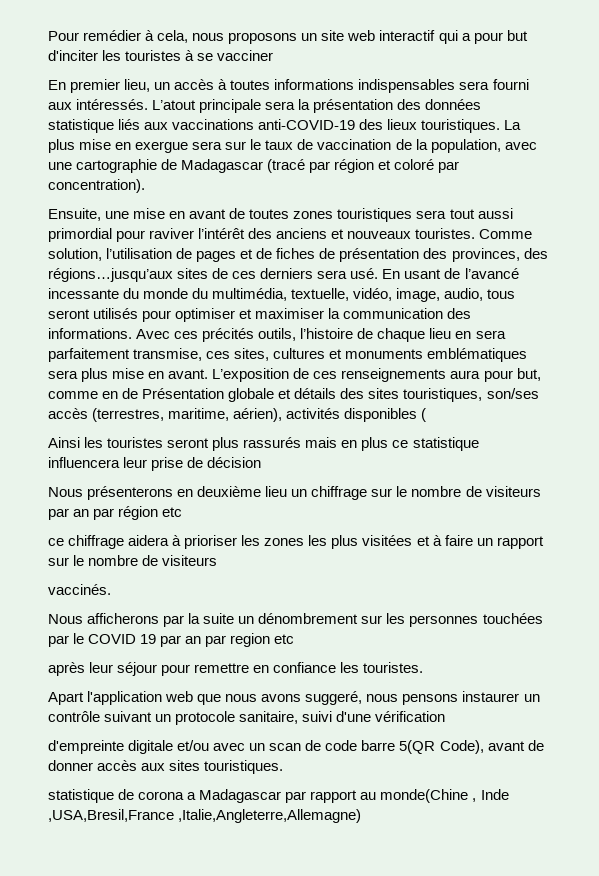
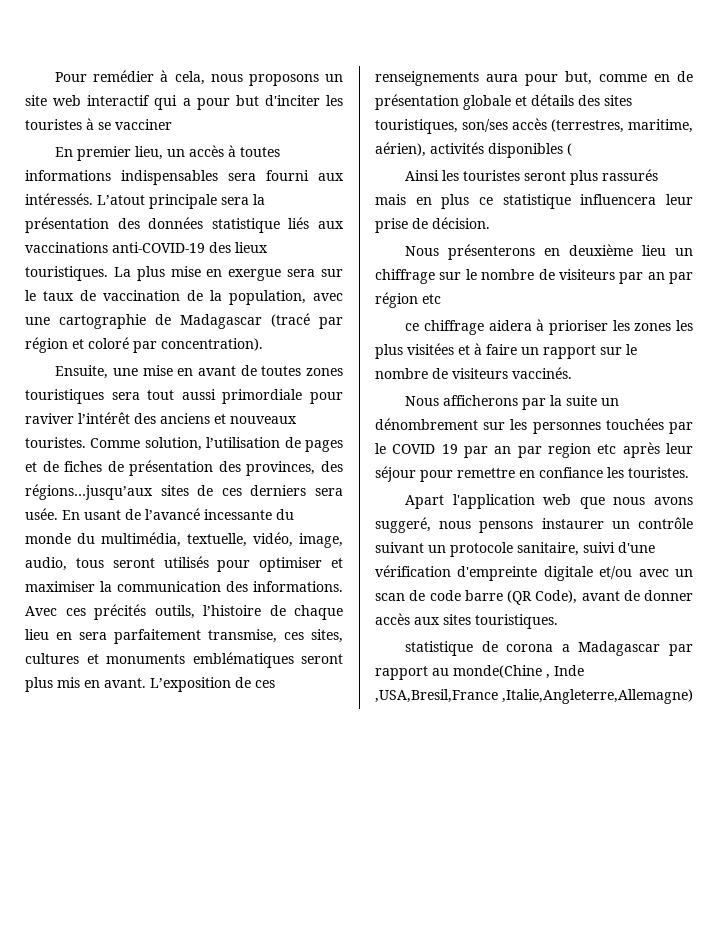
- Ensuite, une mise en avant de toutes zones touristiques sera tout aussi primordial pour raviver l’intérêt des anciens et nouveaux touristes.
+ Ensuite, une mise en avant de toutes zones touristiques sera tout aussi primordiale pour raviver l’intérêt des anciens et nouveaux touristes.
- Comme solution, l’utilisation de pages et de fiches de présentation des provinces, des régions…jusqu’aux sites de ces derniers sera usé.
+ Comme solution, l’utilisation de pages et de fiches de présentation des provinces, des régions…jusqu’aux sites de ces derniers sera usée.
- Avec ces précités outils, l’histoire de chaque lieu en sera parfaitement transmise, ces sites, cultures et monuments emblématiques sera plus mise en avant.
+ Avec ces précités outils, l’histoire de chaque lieu en sera parfaitement transmise, ces sites, cultures et monuments emblématiques seront plus mis en avant.
- L’exposition de ces renseignements aura pour but, comme en de Présentation globale et détails des sites touristiques, son/ses accès (terrestres, maritime, aérien), activités disponibles (
+ L’exposition de ces renseignements aura pour but, comme en de présentation globale et détails des sites touristiques, son/ses accès (terrestres, maritime, aérien), activités disponibles (
- Ainsi les touristes seront plus rassurés mais en plus ce statistique influencera leur prise de décision
+ Ainsi les touristes seront plus rassurés mais en plus ce statistique influencera leur prise de décision.
- ce chiffrage aidera à prioriser les zones les plus visitées et à faire un rapport sur le nombre de visiteurs
- vaccinés.
+ ce chiffrage aidera à prioriser les zones les plus visitées et à faire un rapport sur le nombre de visiteurs vaccinés.
- Nous afficherons par la suite un dénombrement sur les personnes touchées par le COVID 19 par an par region etc
- après leur séjour pour remettre en confiance les touristes.
+ Nous afficherons par la suite un dénombrement sur les personnes touchées par le COVID 19 par an par region etc après leur séjour pour remettre en confiance les touristes.
- Apart l'application web que nous avons suggeré, nous pensons instaurer un contrôle suivant un protocole sanitaire, suivi d'une vérification
- d'empreinte digitale et/ou avec un scan de code barre 5(QR Code), avant de donner accès aux sites touristiques.
+ Apart l'application web que nous avons suggeré, nous pensons instaurer un contrôle suivant un protocole sanitaire, suivi d'une vérification d'empreinte digitale et/ou avec un scan de code barre (QR Code), avant de donner accès aux sites touristiques.

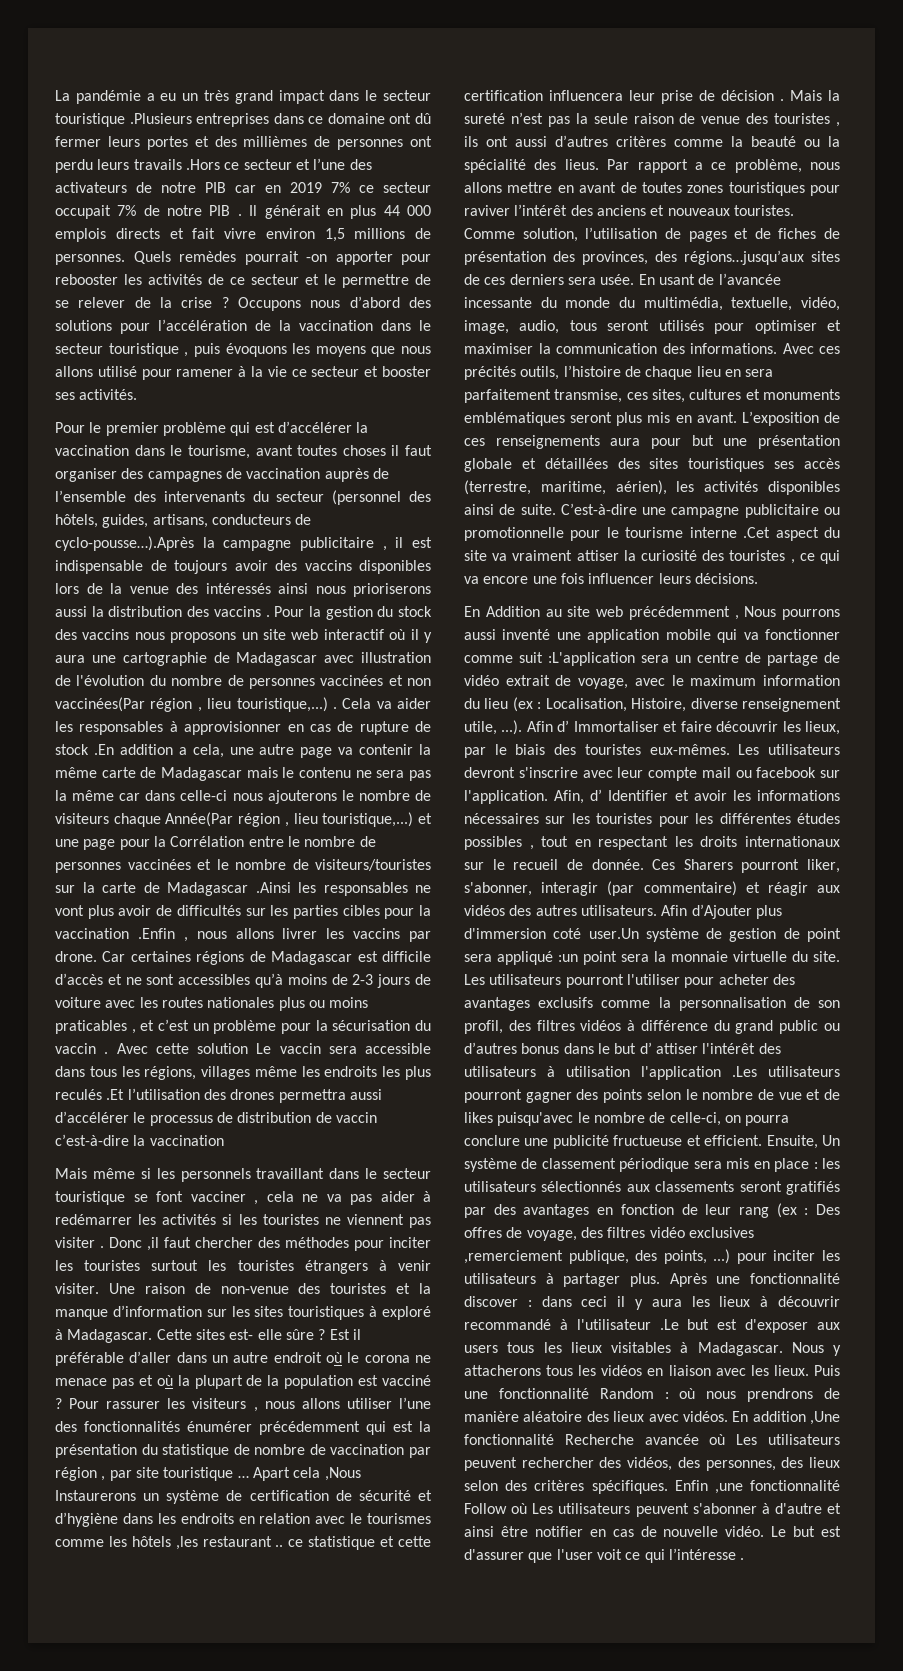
- Pour remédier à cela, nous proposons un site web interactif qui a pour but d'inciter les touristes à se vacciner
- En premier lieu, un accès à toutes informations indispensables sera fourni aux intéressés. L’atout principale sera la présentation des données statistique liés aux vaccinations anti-COVID-19 des lieux touristiques. La plus mise en exergue sera sur le taux de vaccination de la population, avec une cartographie de Madagascar (tracé par région et coloré par concentration).
- Ensuite, une mise en avant de toutes zones touristiques sera tout aussi primordiale pour raviver l’intérêt des anciens et nouveaux touristes.
+ La pandémie a eu un très grand impact dans le secteur touristique .Plusieurs entreprises dans ce domaine ont dû fermer leurs portes et des millièmes de personnes ont perdu leurs travails .Hors ce secteur et l’une des activateurs de notre PIB car en 2019 7% ce secteur occupait 7% de notre PIB . Il générait en plus 44 000 emplois directs et fait vivre environ 1,5 millions de personnes. Quels remèdes pourrait -on apporter pour rebooster les activités de ce secteur et le permettre de se relever de la crise ? Occupons nous d’abord des solutions pour l’accélération de la vaccination dans le secteur touristique , puis évoquons les moyens que nous allons utilisé pour ramener à la vie ce secteur et booster ses activités.
+ Pour le premier problème qui est d’accélérer la vaccination dans le tourisme, avant toutes choses il faut organiser des campagnes de vaccination auprès de l’ensemble des intervenants du secteur (personnel des hôtels, guides, artisans, conducteurs de cyclo-pousse…).Après la campagne publicitaire , il est indispensable de toujours avoir des vaccins disponibles lors de la venue des intéressés ainsi nous prioriserons aussi la distribution des vaccins . Pour la gestion du stock des vaccins nous proposons un site web interactif où il y aura une cartographie de Madagascar avec illustration de l'évolution du nombre de personnes vaccinées et non vaccinées(Par région , lieu touristique,...) . Cela va aider les responsables à approvisionner en cas de rupture de stock .En addition a cela, une autre page va contenir la même carte de Madagascar mais le contenu ne sera pas la même car dans celle-ci nous ajouterons le nombre de visiteurs chaque Année(Par région , lieu touristique,...) et une page pour la Corrélation entre le nombre de personnes vaccinées et le nombre de visiteurs/touristes sur la carte de Madagascar .Ainsi les responsables ne vont plus avoir de difficultés sur les parties cibles pour la vaccination .Enfin , nous allons livrer les vaccins par drone. Car certaines régions de Madagascar est difficile d’accès et ne sont accessibles qu’à moins de 2-3 jours de voiture avec les routes nationales plus ou moins praticables , et c’est un problème pour la sécurisation du vaccin . Avec cette solution Le vaccin sera accessible dans tous les régions, villages même les endroits les plus reculés .Et l’utilisation des drones permettra aussi d’accélérer le processus de distribution de vaccin c’est-à-dire la vaccination
+ Mais même si les personnels travaillant dans le secteur touristique se font vacciner , cela ne va pas aider à redémarrer les activités si les touristes ne viennent pas visiter . Donc ,il faut chercher des méthodes pour inciter les touristes surtout les touristes étrangers à venir visiter. Une raison de non-venue des touristes et la manque d’information sur les sites touristiques à exploré à Madagascar. Cette sites est- elle sûre ? Est il préférable d’aller dans un autre endroit où le corona ne menace pas et où la plupart de la population est vacciné ? Pour rassurer les visiteurs , nous allons utiliser l’une des fonctionnalités énumérer précédemment qui est la présentation du statistique de nombre de vaccination par région , par site touristique … Apart cela ,Nous Instaurerons un système de certification de sécurité et d’hygiène dans les endroits en relation avec le tourismes comme les hôtels ,les restaurant .. ce statistique et cette certification influencera leur prise de décision . Mais la sureté n’est pas la seule raison de venue des touristes , ils ont aussi d’autres critères comme la beauté ou la spécialité des lieus. Par rapport a ce problème, nous allons mettre en avant de toutes zones touristiques pour raviver l’intérêt des anciens et nouveaux touristes.
- En usant de l’avancé incessante du monde du multimédia, textuelle, vidéo, image, audio, tous seront utilisés pour optimiser et maximiser la communication des informations.
+ En usant de l’avancée incessante du monde du multimédia, textuelle, vidéo, image, audio, tous seront utilisés pour optimiser et maximiser la communication des informations.
- L’exposition de ces renseignements aura pour but, comme en de présentation globale et détails des sites touristiques, son/ses accès (terrestres, maritime, aérien), activités disponibles (
- Ainsi les touristes seront plus rassurés mais en plus ce statistique influencera leur prise de décision.
- Nous présenterons en deuxième lieu un chiffrage sur le nombre de visiteurs par an par région etc
- ce chiffrage aidera à prioriser les zones les plus visitées et à faire un rapport sur le nombre de visiteurs vaccinés.
- Nous afficherons par la suite un dénombrement sur les personnes touchées par le COVID 19 par an par region etc après leur séjour pour remettre en confiance les touristes.
- Apart l'application web que nous avons suggeré, nous pensons instaurer un contrôle suivant un protocole sanitaire, suivi d'une vérification d'empreinte digitale et/ou avec un scan de code barre (QR Code), avant de donner accès aux sites touristiques.
- statistique de corona a Madagascar par rapport au monde(Chine , Inde ,USA,Bresil,France ,Italie,Angleterre,Allemagne)
+ L’exposition de ces renseignements aura pour but une présentation globale et détaillées des sites touristiques ses accès (terrestre, maritime, aérien), les activités disponibles ainsi de suite. C’est-à-dire une campagne publicitaire ou promotionnelle pour le tourisme interne .Cet aspect du site va vraiment attiser la curiosité des touristes , ce qui va encore une fois influencer leurs décisions.
+ En Addition au site web précédemment , Nous pourrons aussi inventé une application mobile qui va fonctionner comme suit :L'application sera un centre de partage de vidéo extrait de voyage, avec le maximum information du lieu (ex : Localisation, Histoire, diverse renseignement utile, ...). Afin d’ Immortaliser et faire découvrir les lieux, par le biais des touristes eux-mêmes. Les utilisateurs devront s'inscrire avec leur compte mail ou facebook sur l'application. Afin, d’ Identifier et avoir les informations nécessaires sur les touristes pour les différentes études possibles , tout en respectant les droits internationaux sur le recueil de donnée. Ces Sharers pourront liker, s'abonner, interagir (par commentaire) et réagir aux vidéos des autres utilisateurs. Afin d’Ajouter plus d'immersion coté user.Un système de gestion de point sera appliqué :un point sera la monnaie virtuelle du site. Les utilisateurs pourront l'utiliser pour acheter des avantages exclusifs comme la personnalisation de son profil, des filtres vidéos à différence du grand public ou d’autres bonus dans le but d’ attiser l'intérêt des utilisateurs à utilisation l'application .Les utilisateurs pourront gagner des points selon le nombre de vue et de likes puisqu'avec le nombre de celle-ci, on pourra conclure une publicité fructueuse et efficient. Ensuite, Un système de classement périodique sera mis en place : les utilisateurs sélectionnés aux classements seront gratifiés par des avantages en fonction de leur rang (ex : Des offres de voyage, des filtres vidéo exclusives ,remerciement publique, des points, ...) pour inciter les utilisateurs à partager plus. Après une fonctionnalité discover : dans ceci il y aura les lieux à découvrir recommandé à l'utilisateur .Le but est d'exposer aux users tous les lieux visitables à Madagascar. Nous y attacherons tous les vidéos en liaison avec les lieux. Puis une fonctionnalité Random : où nous prendrons de manière aléatoire des lieux avec vidéos. En addition ,Une fonctionnalité Recherche avancée où Les utilisateurs peuvent rechercher des vidéos, des personnes, des lieux selon des critères spécifiques. Enfin ,une fonctionnalité Follow où Les utilisateurs peuvent s'abonner à d'autre et ainsi être notifier en cas de nouvelle vidéo. Le but est d'assurer que l'user voit ce qui l’intéresse .

